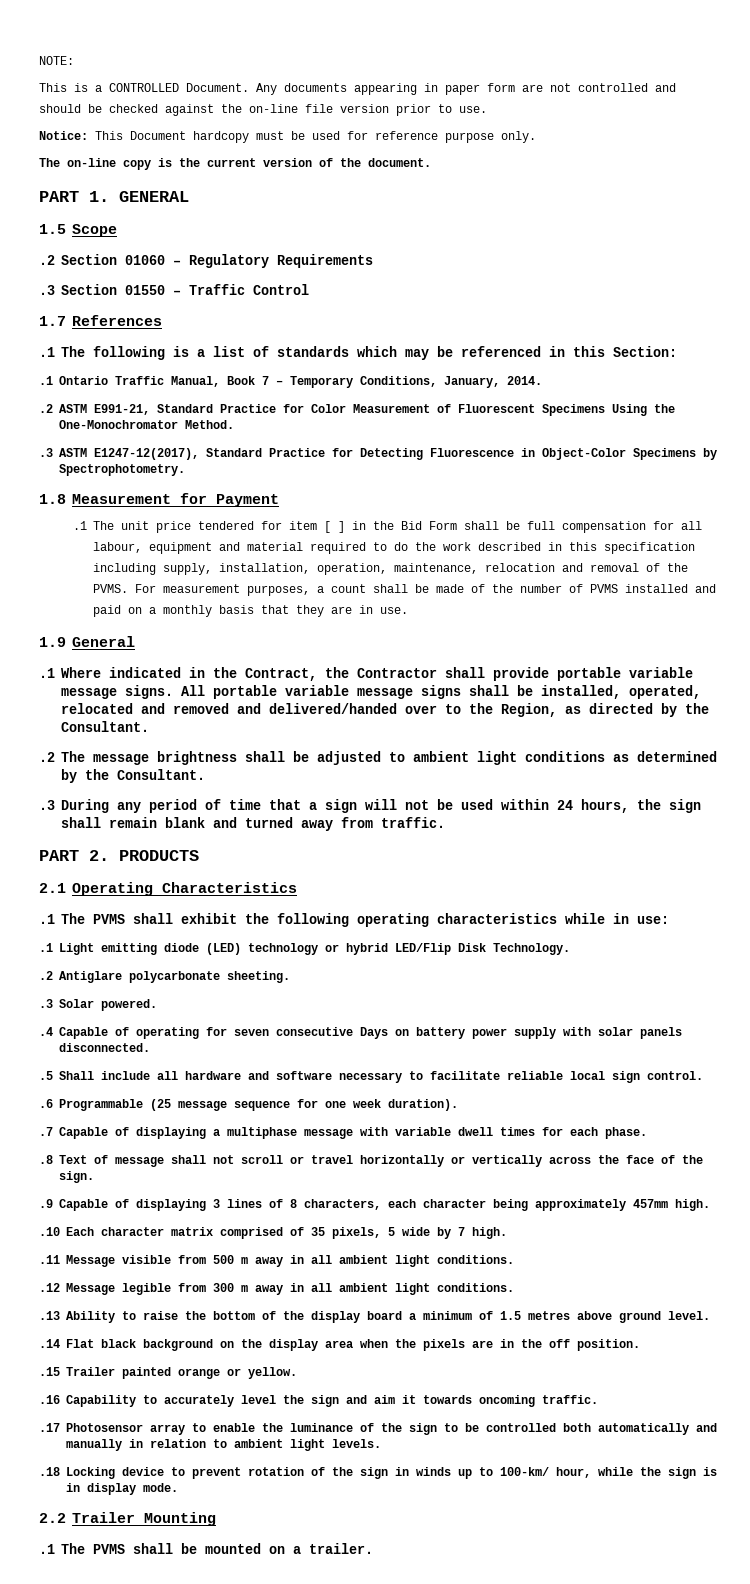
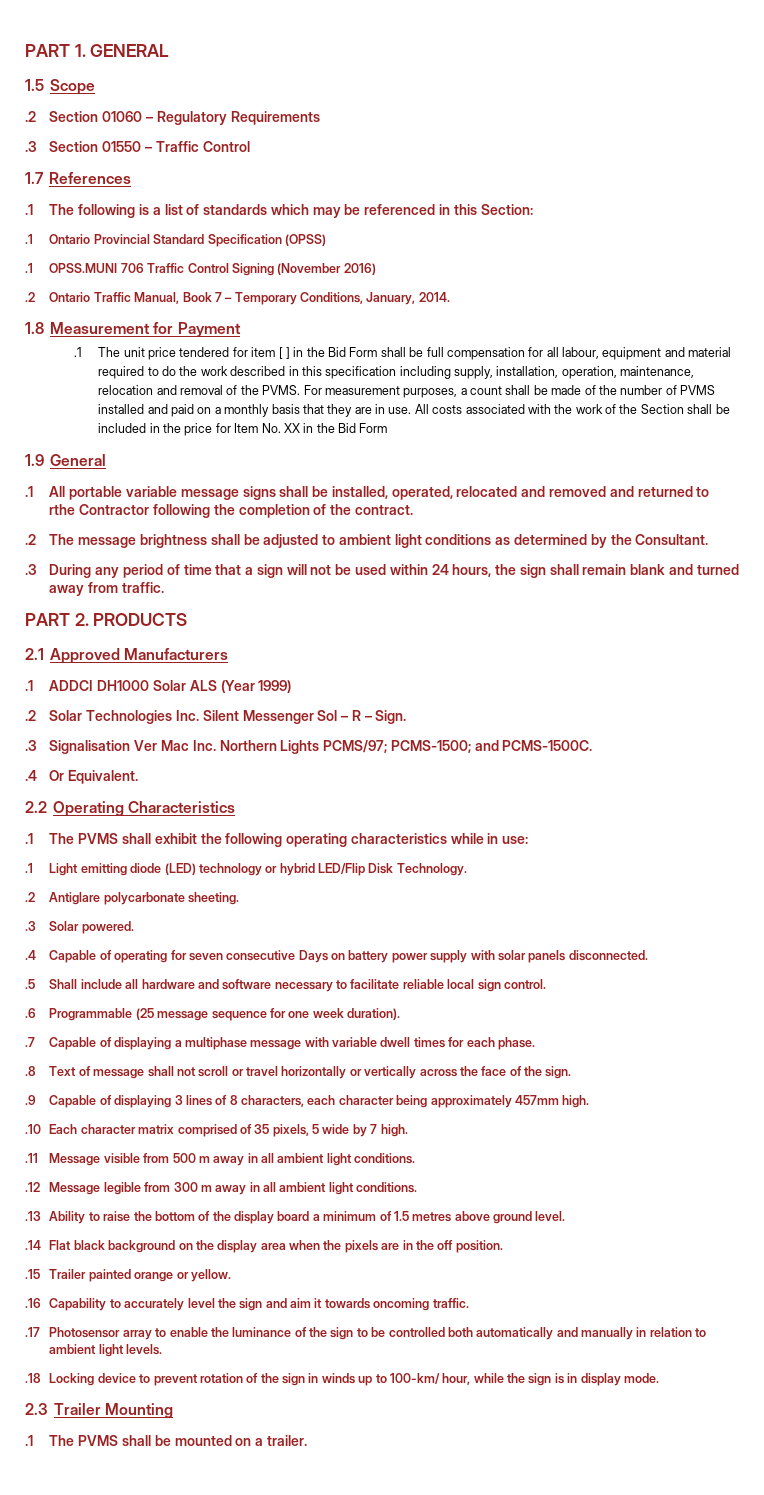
- NOTE:
- This is a CONTROLLED Document. Any documents appearing in paper form are not controlled and should be checked against the on-line file version prior to use.
- Notice: This Document hardcopy must be used for reference purpose only.
- The on-line copy is the current version of the document.
- .1 Ontario Traffic Manual, Book 7 – Temporary Conditions, January, 2014.
+ .1 Ontario Provincial Standard Specification (OPSS)
+ .1 OPSS.MUNI 706 Traffic Control Signing (November 2016)
+ .2 Ontario Traffic Manual, Book 7 – Temporary Conditions, January, 2014.
- .2 ASTM E991-21, Standard Practice for Color Measurement of Fluorescent Specimens Using the One-Monochromator Method.
- .3 ASTM E1247-12(2017), Standard Practice for Detecting Fluorescence in Object-Color Specimens by Spectrophotometry.
- For measurement purposes, a count shall be made of the number of PVMS installed and paid on a monthly basis that they are in use.
+ For measurement purposes, a count shall be made of the number of PVMS installed and paid on a monthly basis that they are in use. All costs associated with the work of the Section shall be included in the price for Item No. XX in the Bid Form
  1.9 General
- .1 Where indicated in the Contract, the Contractor shall provide portable variable message signs. All portable variable message signs shall be installed, operated, relocated and removed and delivered/handed over to the Region, as directed by the Consultant.
+ .1 All portable variable message signs shall be installed, operated, relocated and removed and returned to rthe Contractor following the completion of the contract.
- 2.1 Operating Characteristics
+ 2.1 Approved Manufacturers
+ .1 ADDCI DH1000 Solar ALS (Year 1999)
+ .2 Solar Technologies Inc. Silent Messenger Sol – R – Sign.
+ .3 Signalisation Ver Mac Inc. Northern Lights PCMS/97; PCMS-1500; and PCMS-1500C.
+ .4 Or Equivalent.
+ 2.2 Operating Characteristics
- 2.2 Trailer Mounting
+ 2.3 Trailer Mounting

